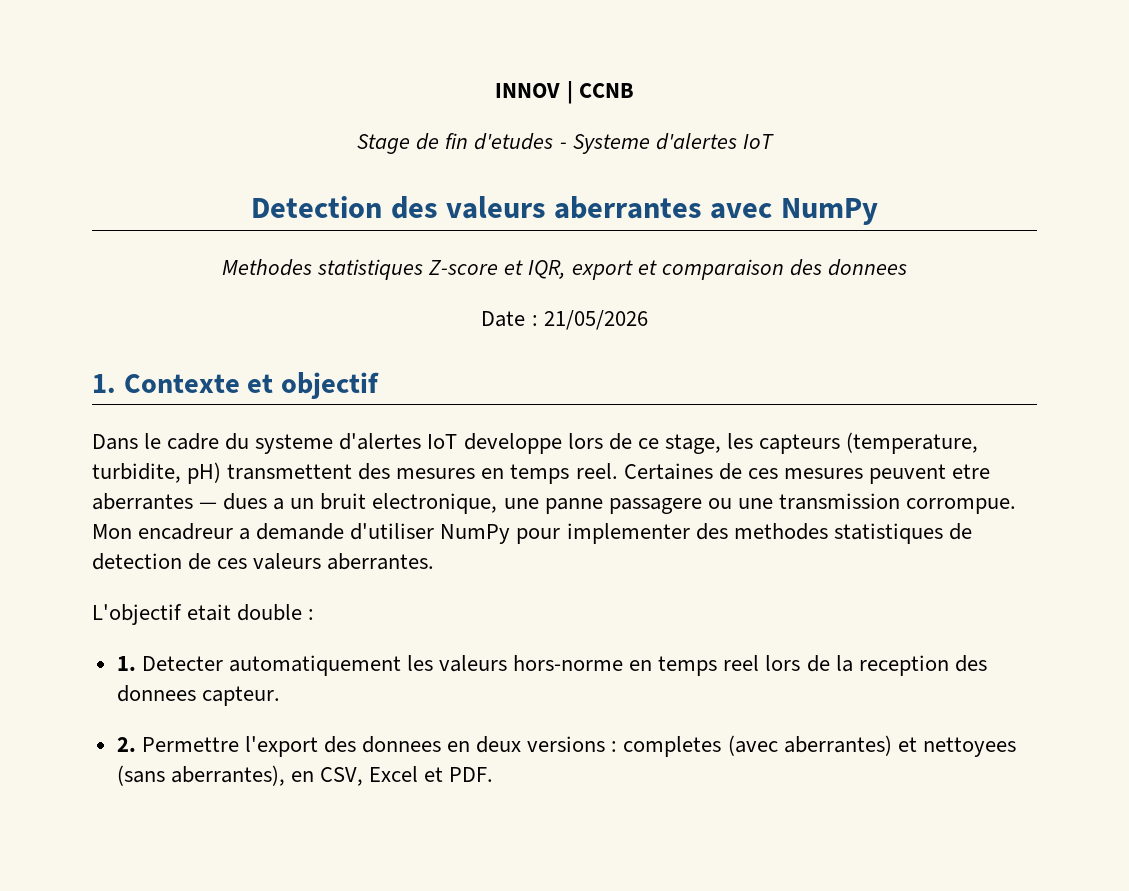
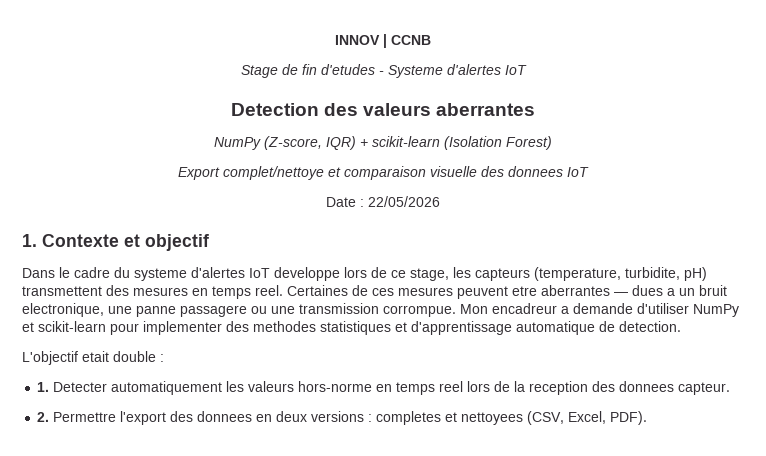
- Detection des valeurs aberrantes avec NumPy
- Methodes statistiques Z-score et IQR, export et comparaison des donnees
+ Detection des valeurs aberrantes
+ NumPy (Z-score, IQR) + scikit-learn (Isolation Forest)
+ Export complet/nettoye et comparaison visuelle des donnees IoT
- Date : 21/05/2026
+ Date : 22/05/2026
- Mon encadreur a demande d'utiliser NumPy pour implementer des methodes statistiques de detection de ces valeurs aberrantes.
+ Mon encadreur a demande d'utiliser NumPy et scikit-learn pour implementer des methodes statistiques et d'apprentissage automatique de detection.
- 2. Permettre l'export des donnees en deux versions : completes (avec aberrantes) et nettoyees (sans aberrantes), en CSV, Excel et PDF.
+ 2. Permettre l'export des donnees en deux versions : completes et nettoyees (CSV, Excel, PDF).

